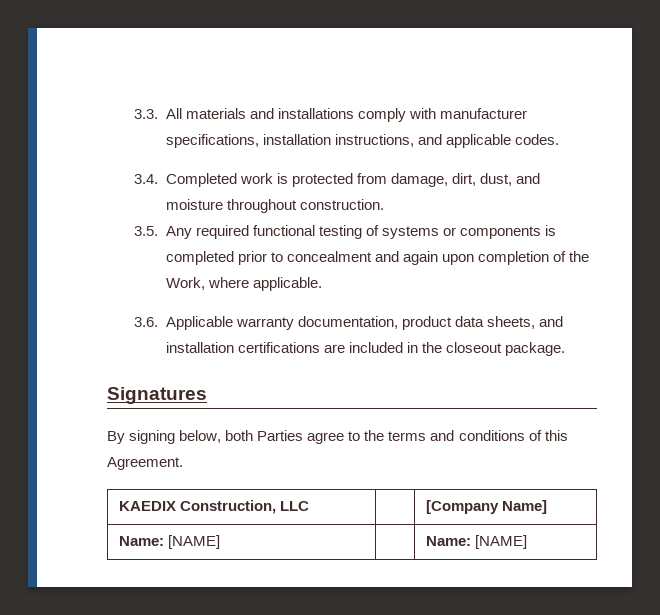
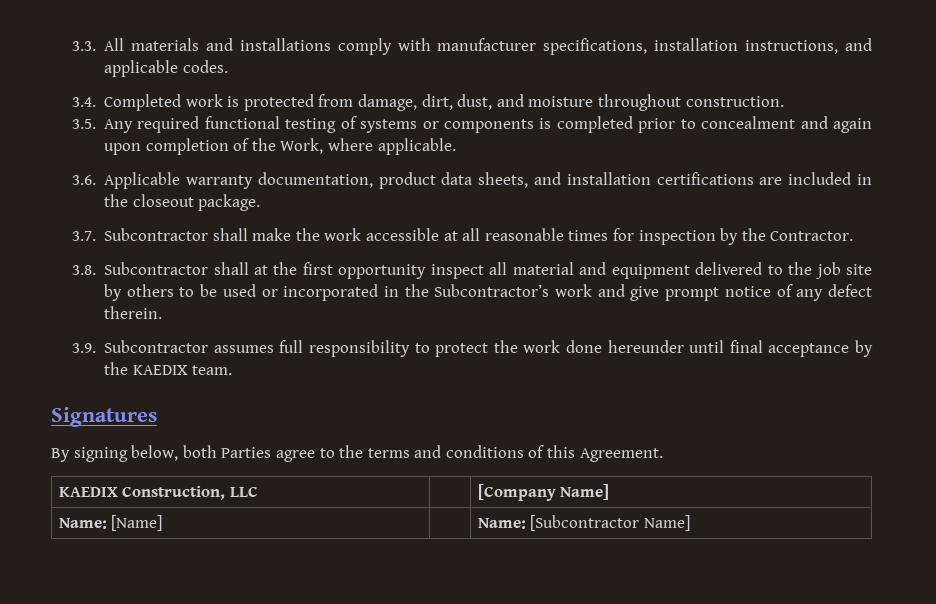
+ 3.7. Subcontractor shall make the work accessible at all reasonable times for inspection by the Contractor.
+ 3.8. Subcontractor shall at the first opportunity inspect all material and equipment delivered to the job site by others to be used or incorporated in the Subcontractor’s work and give prompt notice of any defect therein.
+ 3.9. Subcontractor assumes full responsibility to protect the work done hereunder until final acceptance by the KAEDIX team.
- Name: [NAME] | | Name: [NAME]
+ Name: [Name] | | Name: [Subcontractor Name]

